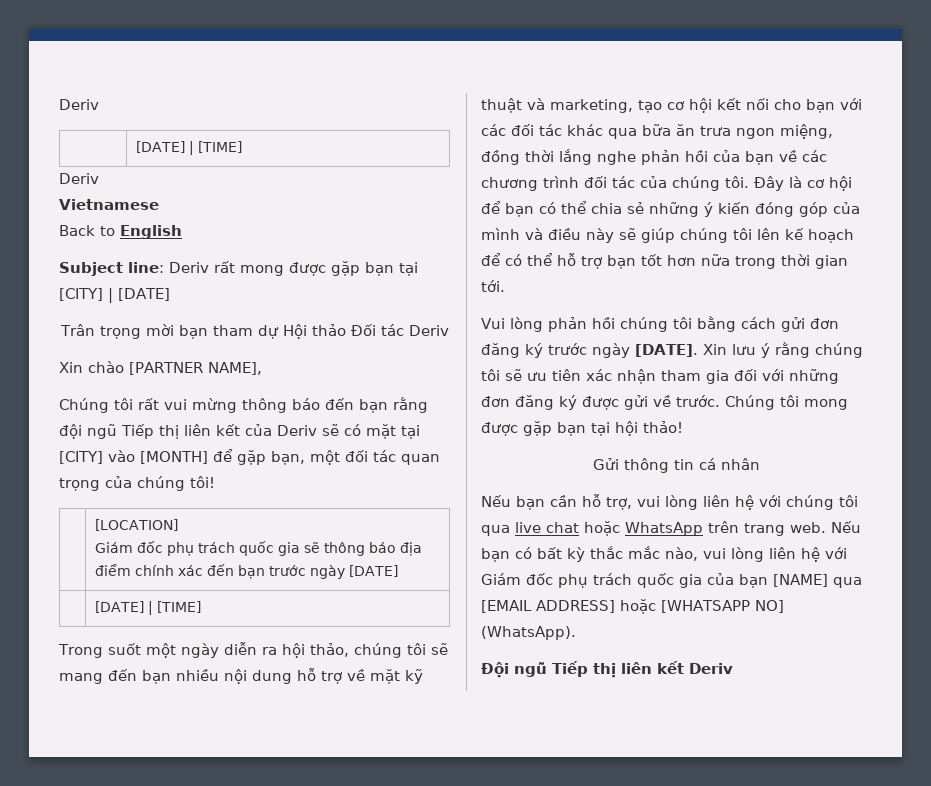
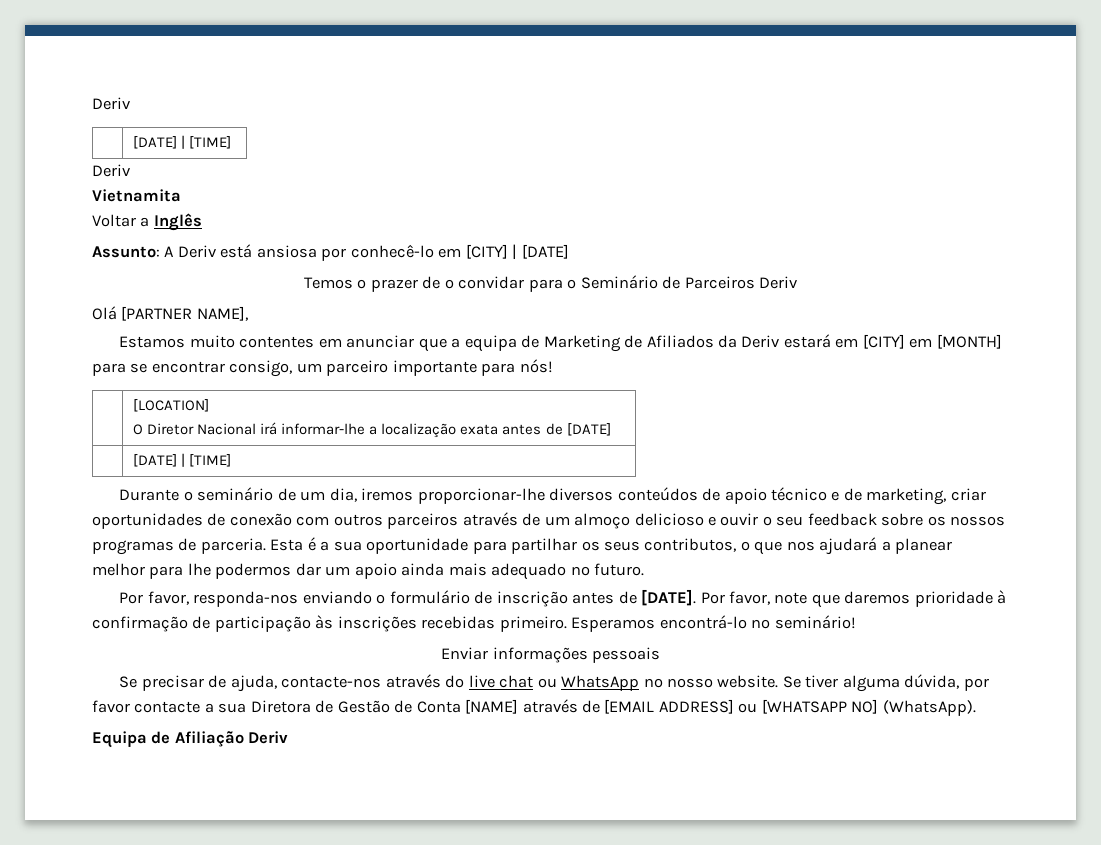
- Vietnamese
- Back to English
- Subject line: Deriv rất mong được gặp bạn tại [CITY] | [DATE]
- Trân trọng mời bạn tham dự Hội thảo Đối tác Deriv
- Xin chào [PARTNER NAME],
+ Vietnamita
+ Voltar a Inglês
+ Assunto: A Deriv está ansiosa por conhecê-lo em [CITY] | [DATE]
+ Temos o prazer de o convidar para o Seminário de Parceiros Deriv
+ Olá [PARTNER NAME],
- Chúng tôi rất vui mừng thông báo đến bạn rằng đội ngũ Tiếp thị liên kết của Deriv sẽ có mặt tại [CITY] vào [MONTH] để gặp bạn, một đối tác quan trọng của chúng tôi!
+ Estamos muito contentes em anunciar que a equipa de Marketing de Afiliados da Deriv estará em [CITY] em [MONTH] para se encontrar consigo, um parceiro importante para nós!
  | [LOCATION]
- Giám đốc phụ trách quốc gia sẽ thông báo địa điểm chính xác đến bạn trước ngày [DATE]
+ O Diretor Nacional irá informar-lhe a localização exata antes de [DATE]
  | [DATE] | [TIME]
- Trong suốt một ngày diễn ra hội thảo, chúng tôi sẽ mang đến bạn nhiều nội dung hỗ trợ về mặt kỹ thuật và marketing, tạo cơ hội kết nối cho bạn với các đối tác khác qua bữa ăn trưa ngon miệng, đồng thời lắng nghe phản hồi của bạn về các chương trình đối tác của chúng tôi. Đây là cơ hội để bạn có thể chia sẻ những ý kiến đóng góp của mình và điều này sẽ giúp chúng tôi lên kế hoạch để có thể hỗ trợ bạn tốt hơn nữa trong thời gian tới.
- Vui lòng phản hồi chúng tôi bằng cách gửi đơn đăng ký trước ngày [DATE]. Xin lưu ý rằng chúng tôi sẽ ưu tiên xác nhận tham gia đối với những đơn đăng ký được gửi về trước. Chúng tôi mong được gặp bạn tại hội thảo!
- Gửi thông tin cá nhân
- Nếu bạn cần hỗ trợ, vui lòng liên hệ với chúng tôi qua live chat hoặc WhatsApp trên trang web. Nếu bạn có bất kỳ thắc mắc nào, vui lòng liên hệ với Giám đốc phụ trách quốc gia của bạn [NAME] qua [EMAIL ADDRESS] hoặc [WHATSAPP NO] (WhatsApp).
+ Durante o seminário de um dia, iremos proporcionar-lhe diversos conteúdos de apoio técnico e de marketing, criar oportunidades de conexão com outros parceiros através de um almoço delicioso e ouvir o seu feedback sobre os nossos programas de parceria. Esta é a sua oportunidade para partilhar os seus contributos, o que nos ajudará a planear melhor para lhe podermos dar um apoio ainda mais adequado no futuro.
+ Por favor, responda-nos enviando o formulário de inscrição antes de [DATE]. Por favor, note que daremos prioridade à confirmação de participação às inscrições recebidas primeiro. Esperamos encontrá-lo no seminário!
+ Enviar informações pessoais
+ Se precisar de ajuda, contacte-nos através do live chat ou WhatsApp no nosso website. Se tiver alguma dúvida, por favor contacte a sua Diretora de Gestão de Conta [NAME] através de [EMAIL ADDRESS] ou [WHATSAPP NO] (WhatsApp).
- Đội ngũ Tiếp thị liên kết Deriv
+ Equipa de Afiliação Deriv

